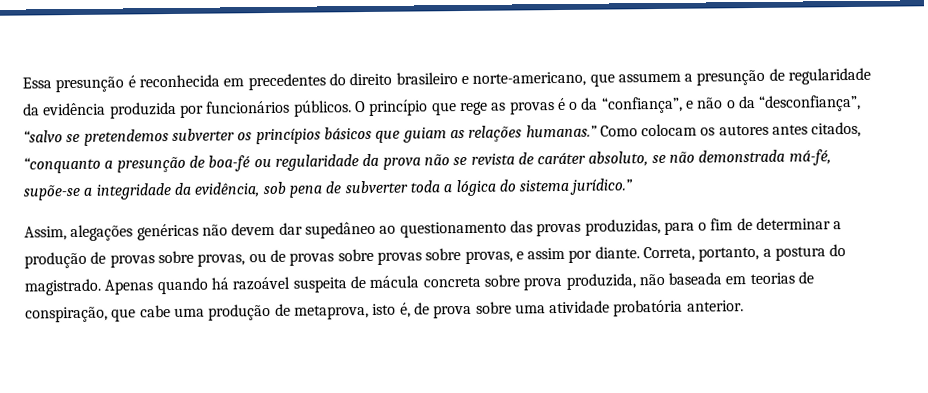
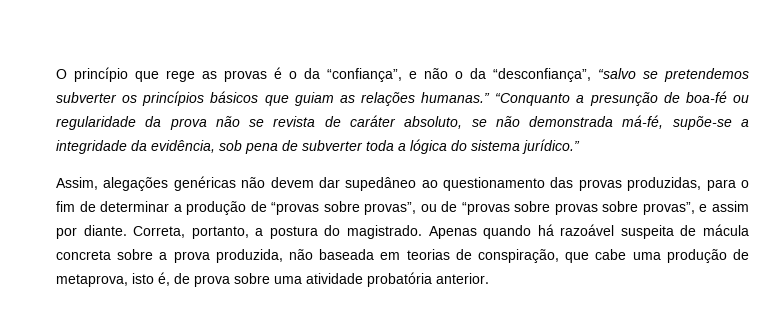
- Essa presunção é reconhecida em precedentes do direito brasileiro e norte-americano, que assumem a presunção de regularidade da evidência produzida por funcionários públicos.
- Como colocam os autores antes citados, “conquanto a presunção de boa-fé ou regularidade da prova não se revista de caráter absoluto, se não demonstrada má-fé, supõe-se a integridade da evidência, sob pena de subverter toda a lógica do sistema jurídico.”
+ “Conquanto a presunção de boa-fé ou regularidade da prova não se revista de caráter absoluto, se não demonstrada má-fé, supõe-se a integridade da evidência, sob pena de subverter toda a lógica do sistema jurídico.”
- Assim, alegações genéricas não devem dar supedâneo ao questionamento das provas produzidas, para o fim de determinar a produção de provas sobre provas, ou de provas sobre provas sobre provas, e assim por diante.
+ Assim, alegações genéricas não devem dar supedâneo ao questionamento das provas produzidas, para o fim de determinar a produção de “provas sobre provas”, ou de “provas sobre provas sobre provas”, e assim por diante.
- Apenas quando há razoável suspeita de mácula concreta sobre prova produzida, não baseada em teorias de conspiração, que cabe uma produção de metaprova, isto é, de prova sobre uma atividade probatória anterior.
+ Apenas quando há razoável suspeita de mácula concreta sobre a prova produzida, não baseada em teorias de conspiração, que cabe uma produção de metaprova, isto é, de prova sobre uma atividade probatória anterior.

